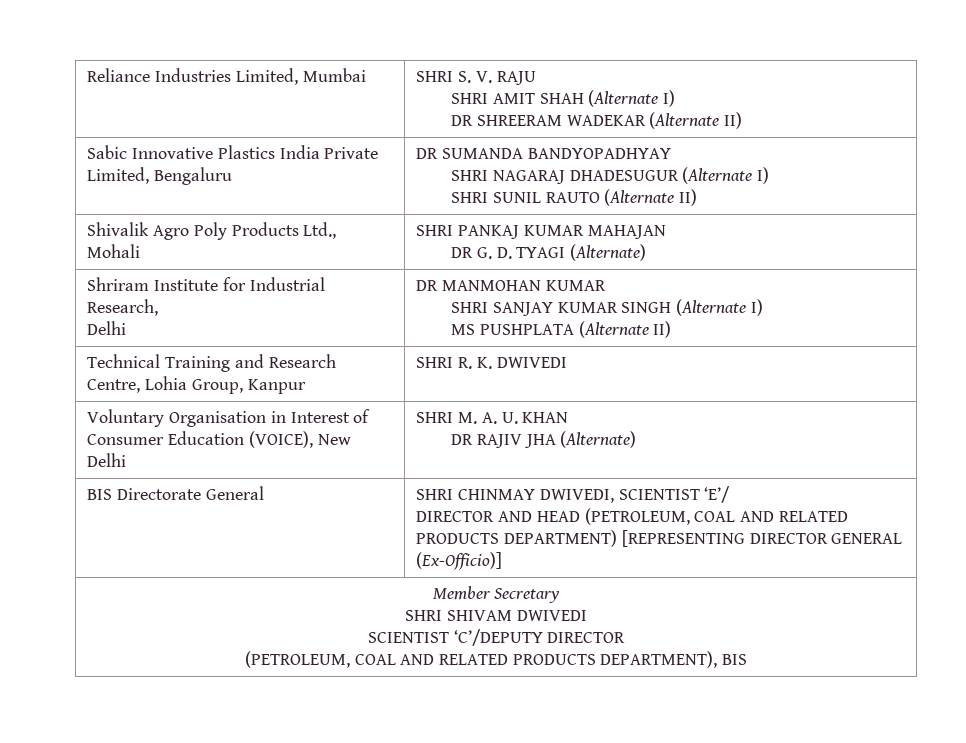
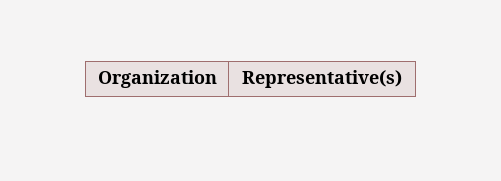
- Reliance Industries Limited, Mumbai | SHRI S. V. RAJU
- SHRI AMIT SHAH (Alternate I)
- DR SHREERAM WADEKAR (Alternate II)
- Sabic Innovative Plastics India Private Limited, Bengaluru | DR SUMANDA BANDYOPADHYAY
- SHRI NAGARAJ DHADESUGUR (Alternate I)
- SHRI SUNIL RAUTO (Alternate II)
- Shivalik Agro Poly Products Ltd., Mohali | SHRI PANKAJ KUMAR MAHAJAN
- DR G. D. TYAGI (Alternate)
- Shriram Institute for Industrial Research,
- Delhi | DR MANMOHAN KUMAR
- SHRI SANJAY KUMAR SINGH (Alternate I)
- MS PUSHPLATA (Alternate II)
- Technical Training and Research Centre, Lohia Group, Kanpur | SHRI R. K. DWIVEDI
- Voluntary Organisation in Interest of Consumer Education (VOICE), New Delhi | SHRI M. A. U. KHAN
- DR RAJIV JHA (Alternate)
- BIS Directorate General | SHRI CHINMAY DWIVEDI, SCIENTIST ‘E’/
- DIRECTOR AND HEAD (PETROLEUM, COAL AND RELATED PRODUCTS DEPARTMENT) [REPRESENTING DIRECTOR GENERAL (Ex-Officio)]
- Member Secretary
- SHRI SHIVAM DWIVEDI
- SCIENTIST ‘C’/DEPUTY DIRECTOR
- (PETROLEUM, COAL AND RELATED PRODUCTS DEPARTMENT), BIS
+ Organization | Representative(s)

